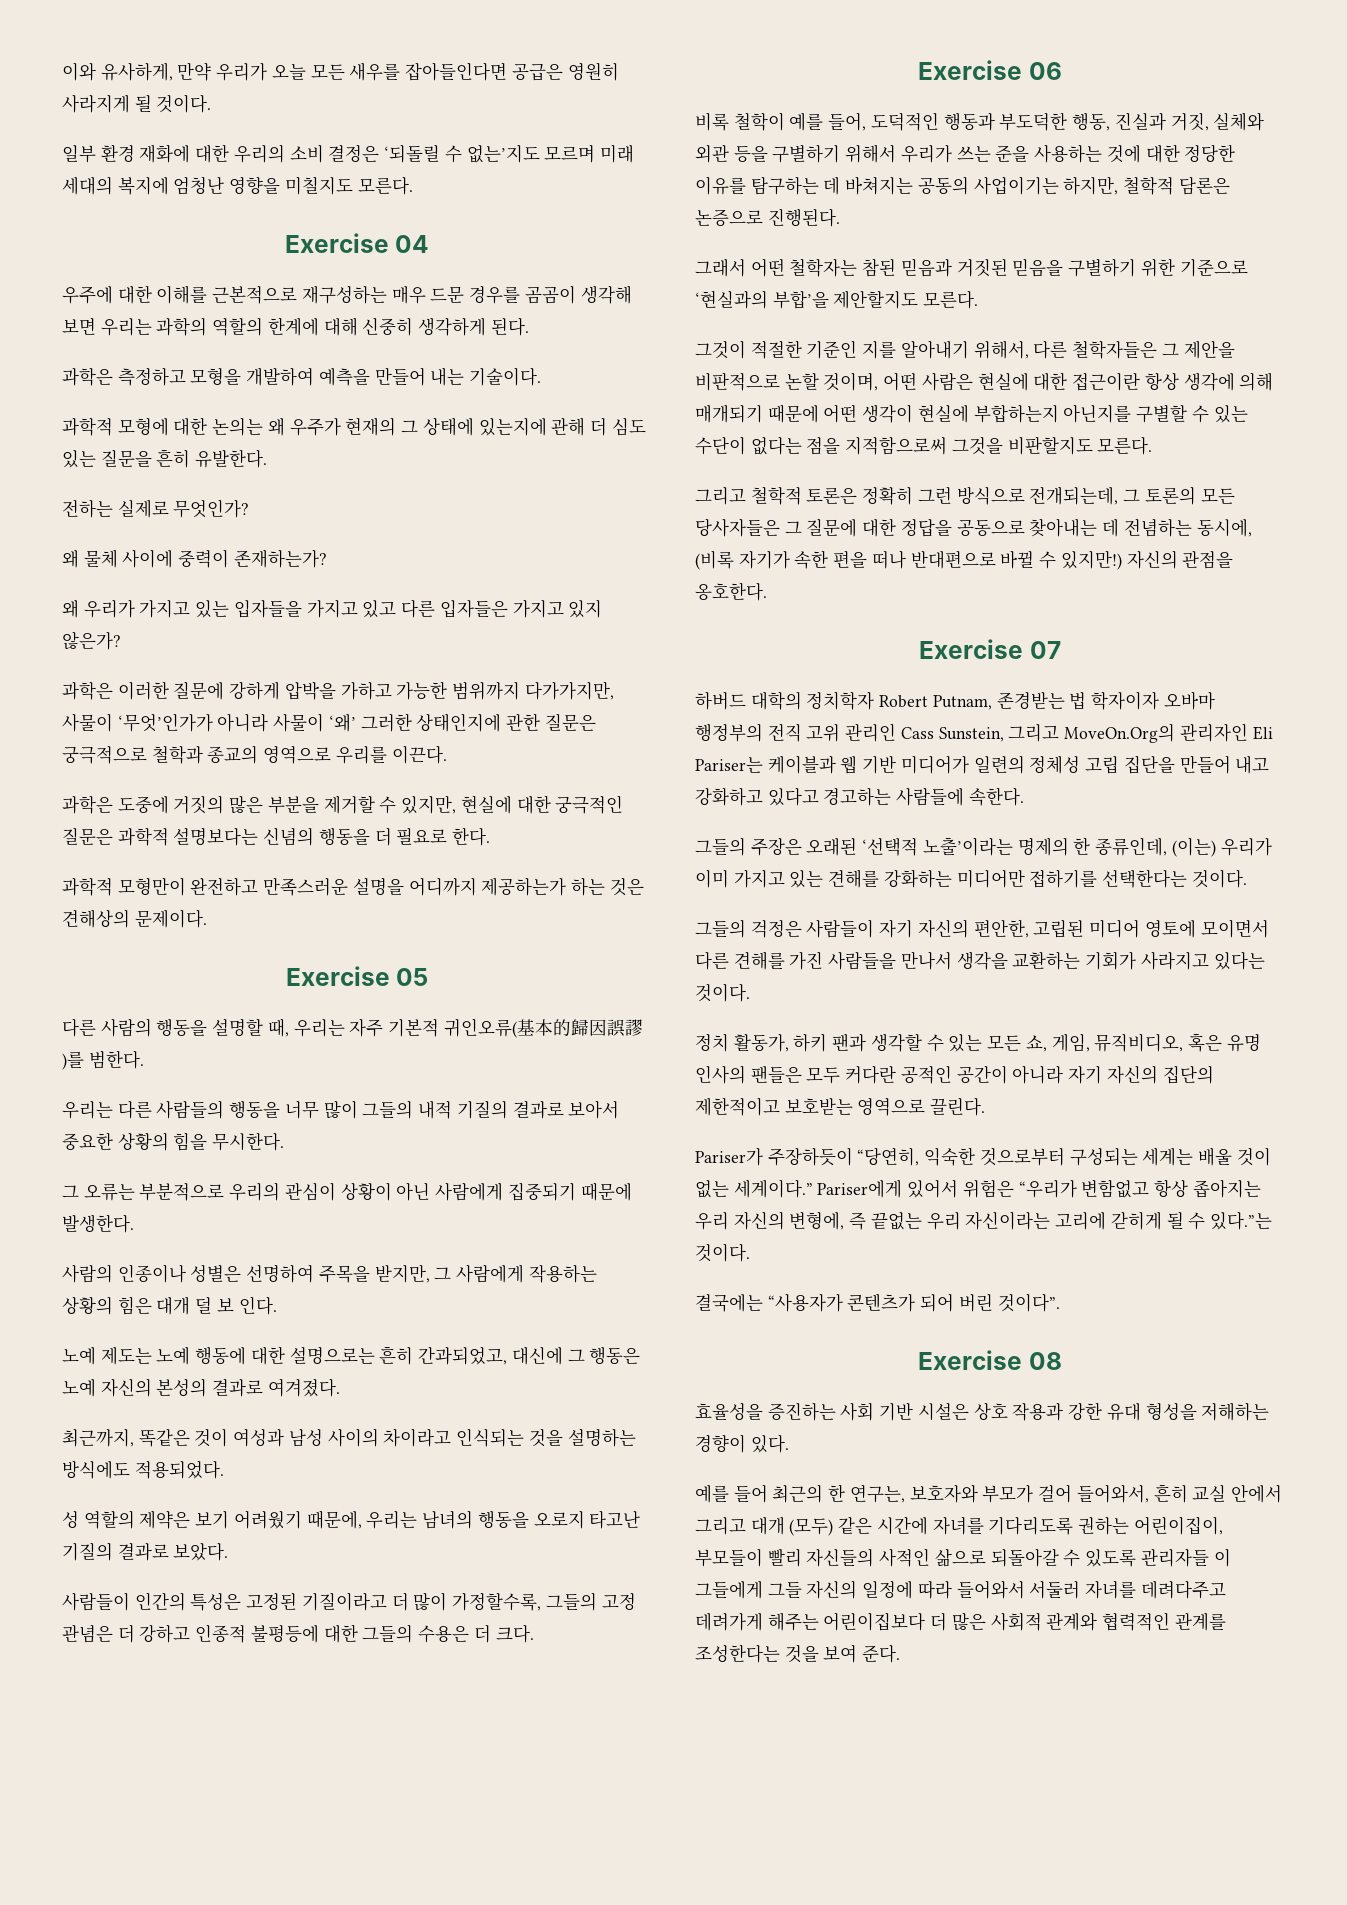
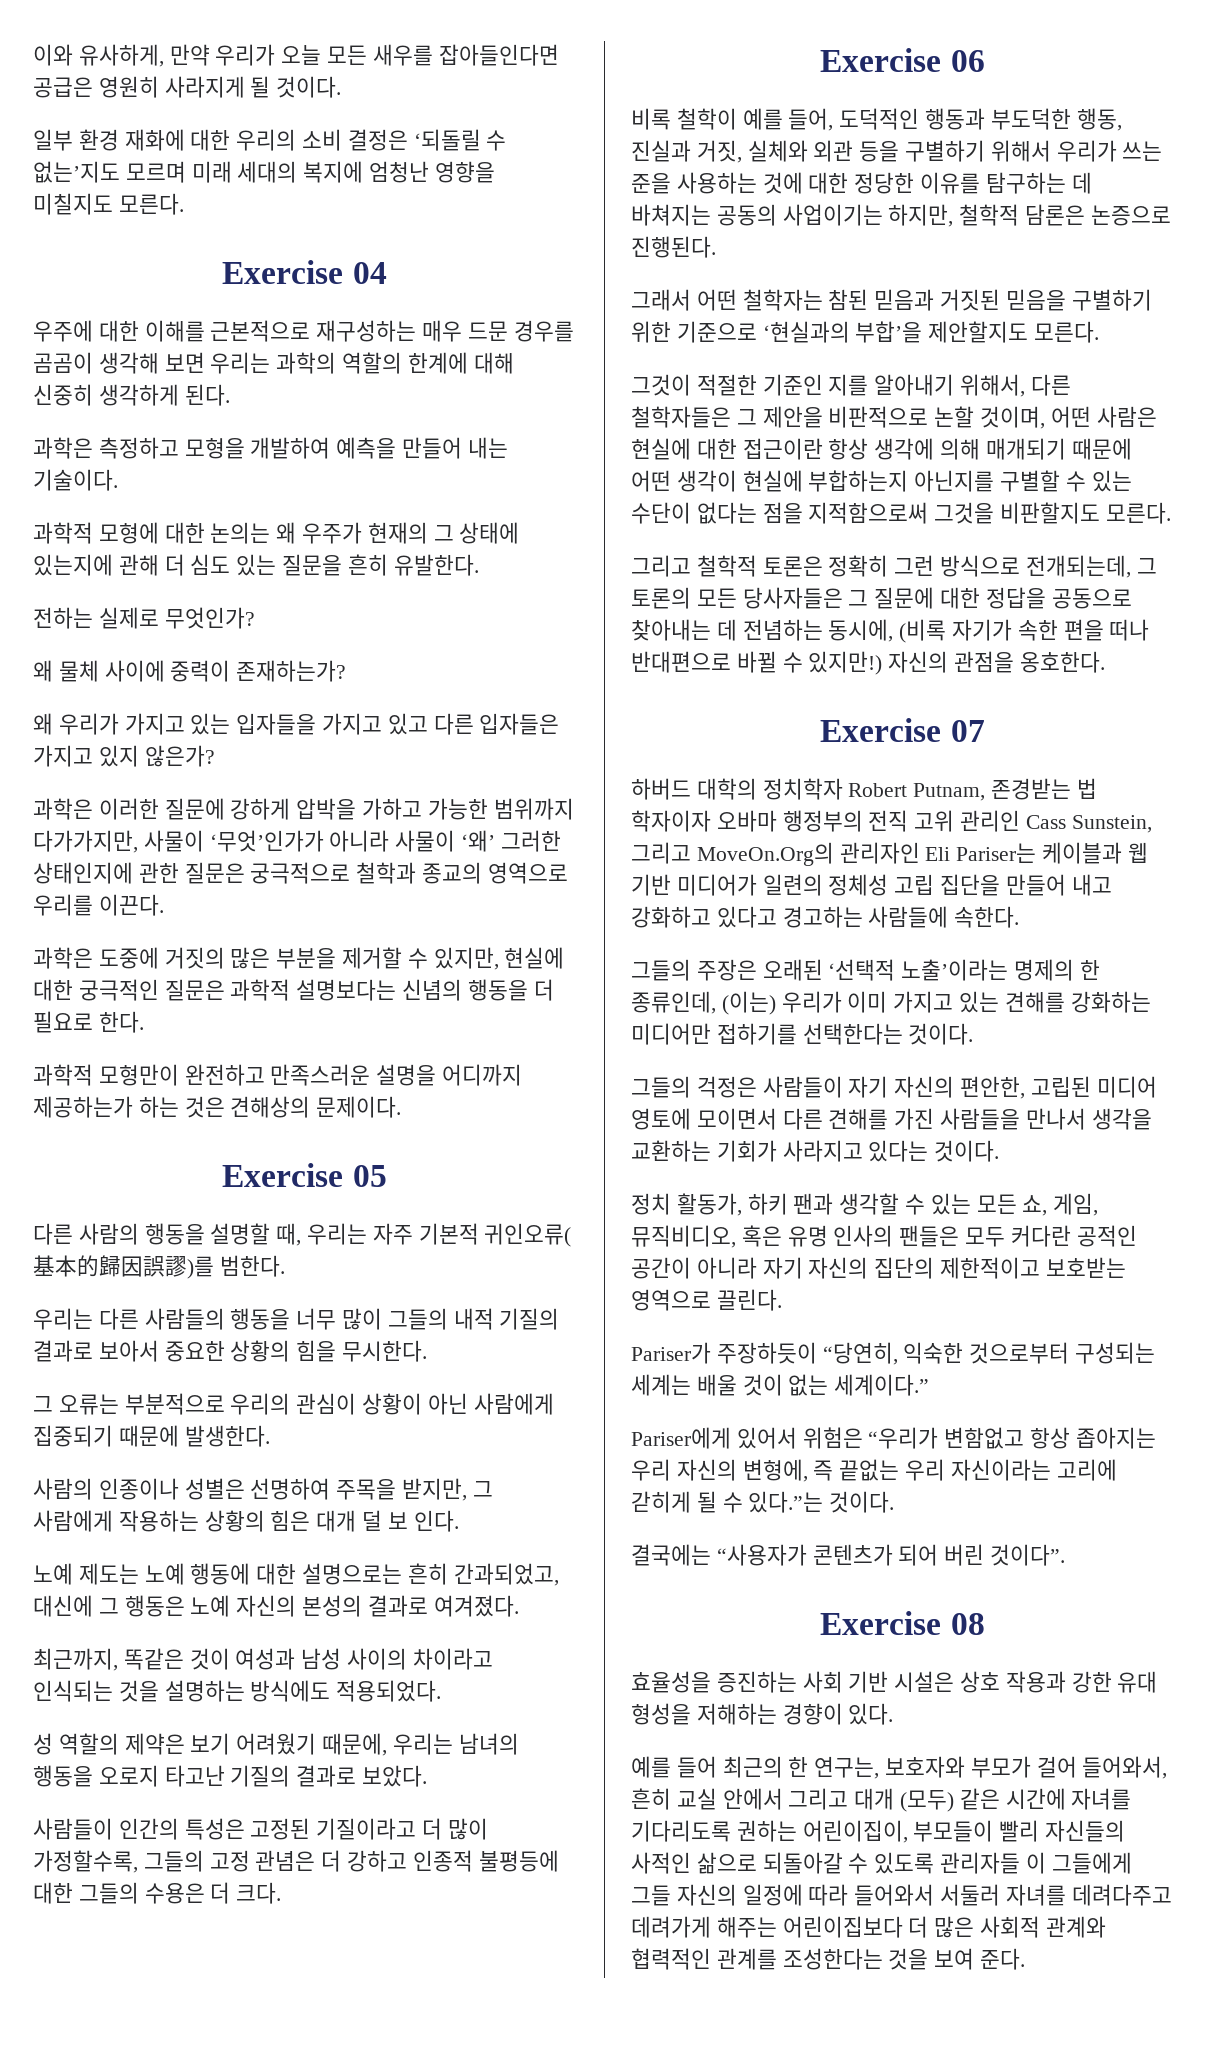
- Pariser가 주장하듯이 “당연히, 익숙한 것으로부터 구성되는 세계는 배울 것이 없는 세계이다.” Pariser에게 있어서 위험은 “우리가 변함없고 항상 좁아지는 우리 자신의 변형에, 즉 끝없는 우리 자신이라는 고리에 갇히게 될 수 있다.”는 것이다.
+ Pariser가 주장하듯이 “당연히, 익숙한 것으로부터 구성되는 세계는 배울 것이 없는 세계이다.”
+ Pariser에게 있어서 위험은 “우리가 변함없고 항상 좁아지는 우리 자신의 변형에, 즉 끝없는 우리 자신이라는 고리에 갇히게 될 수 있다.”는 것이다.

